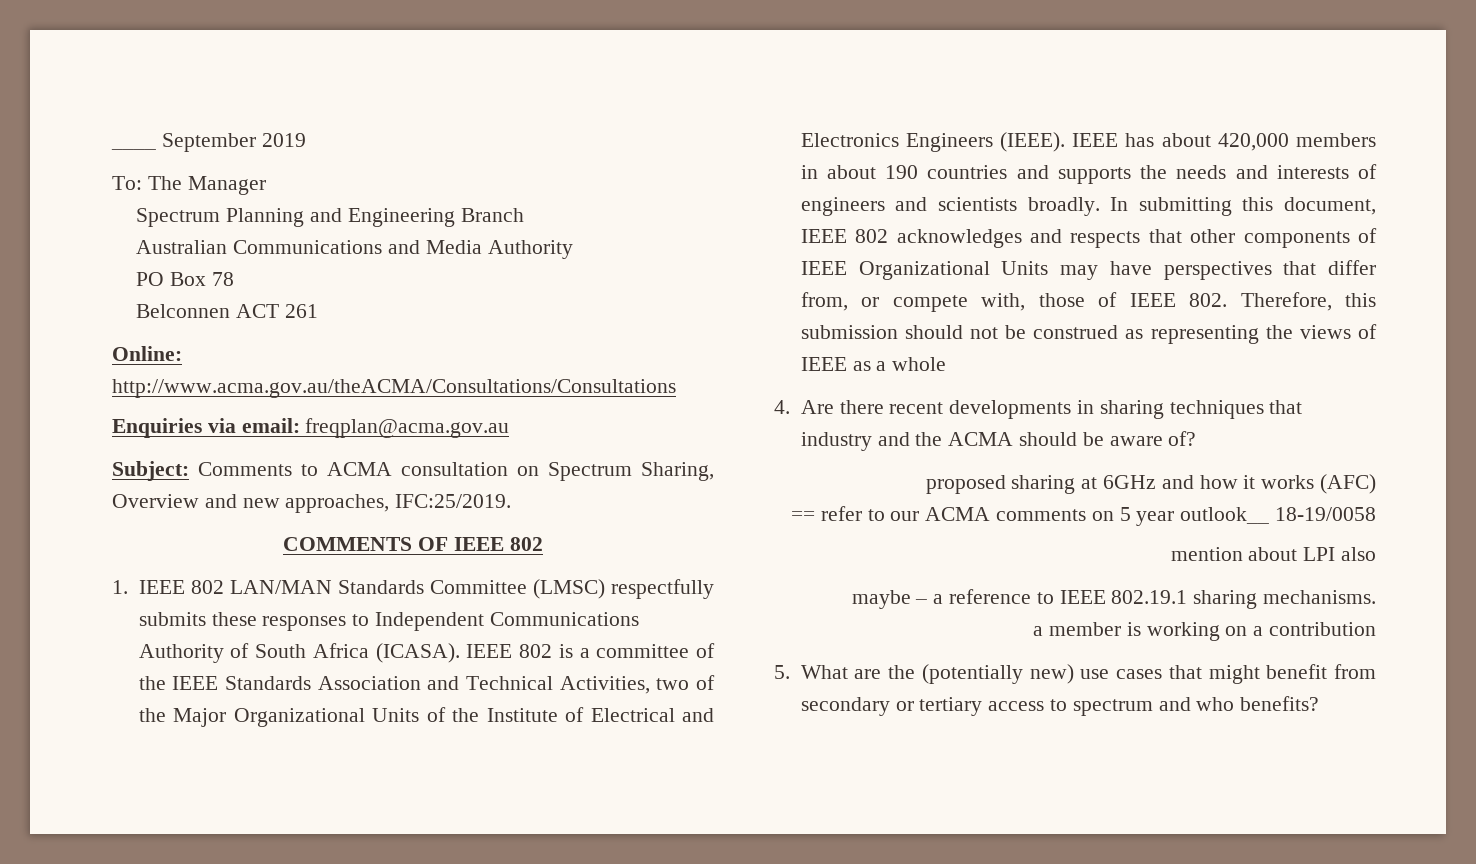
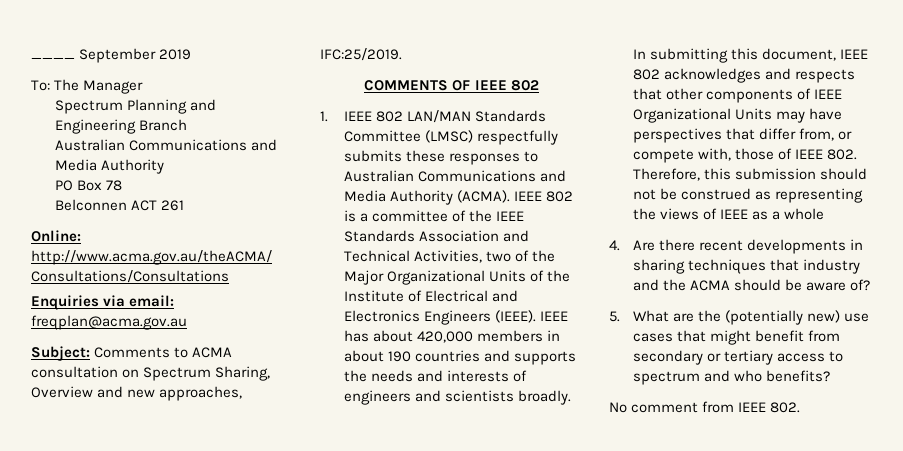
- 1. IEEE 802 LAN/MAN Standards Committee (LMSC) respectfully submits these responses to Independent Communications Authority of South Africa (ICASA).
+ 1. IEEE 802 LAN/MAN Standards Committee (LMSC) respectfully submits these responses to Australian Communications and Media Authority (ACMA).
- proposed sharing at 6GHz and how it works (AFC)
- == refer to our ACMA comments on 5 year outlook__ 18-19/0058
- mention about LPI also
- maybe – a reference to IEEE 802.19.1 sharing mechanisms.
- a member is working on a contribution
+ No comment from IEEE 802.

